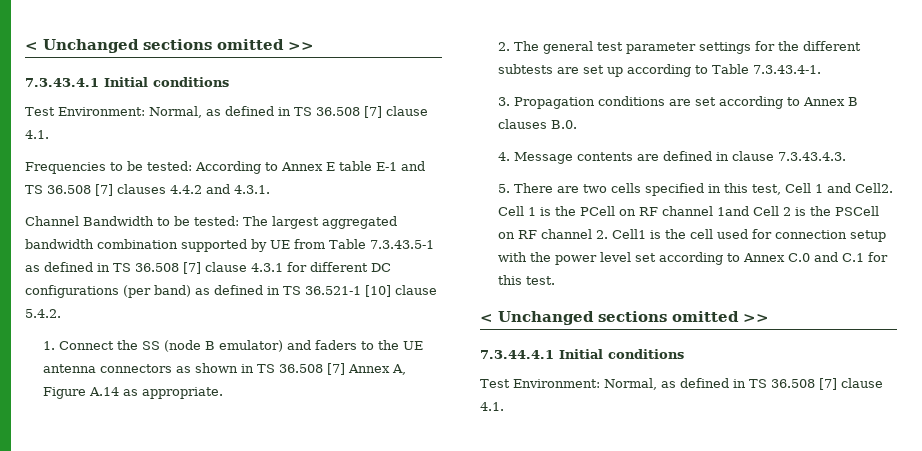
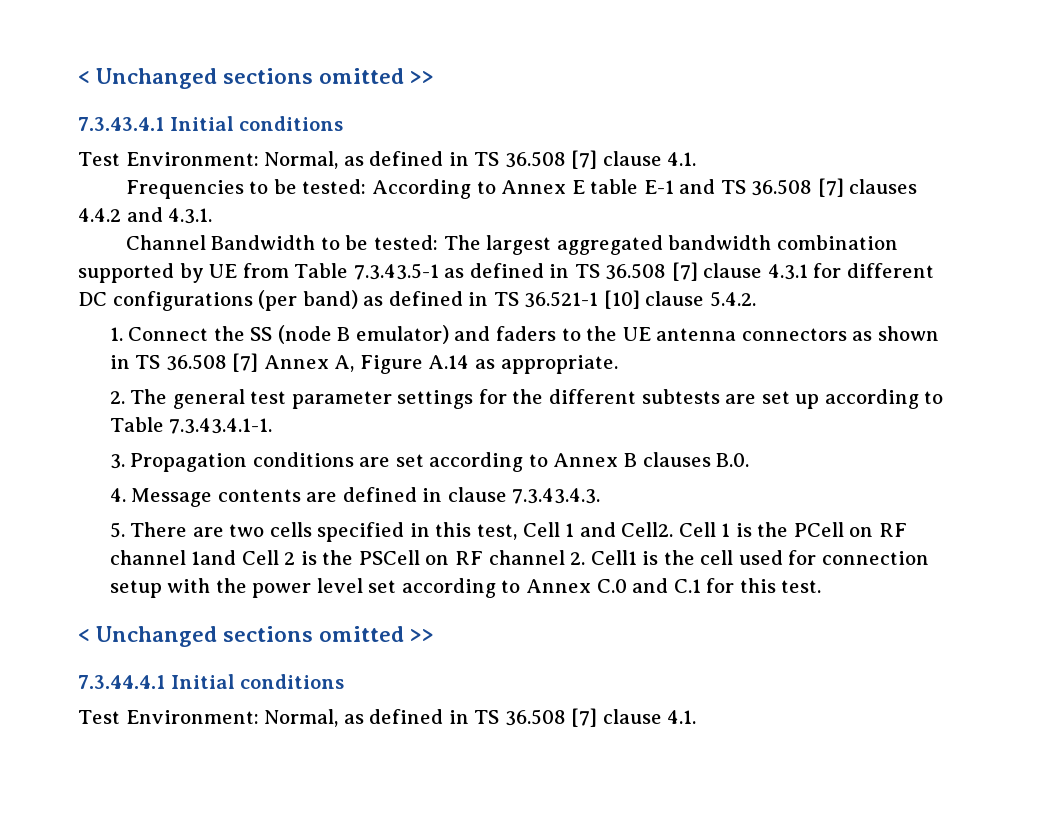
- 2. The general test parameter settings for the different subtests are set up according to Table 7.3.43.4-1.
+ 2. The general test parameter settings for the different subtests are set up according to Table 7.3.43.4.1-1.

